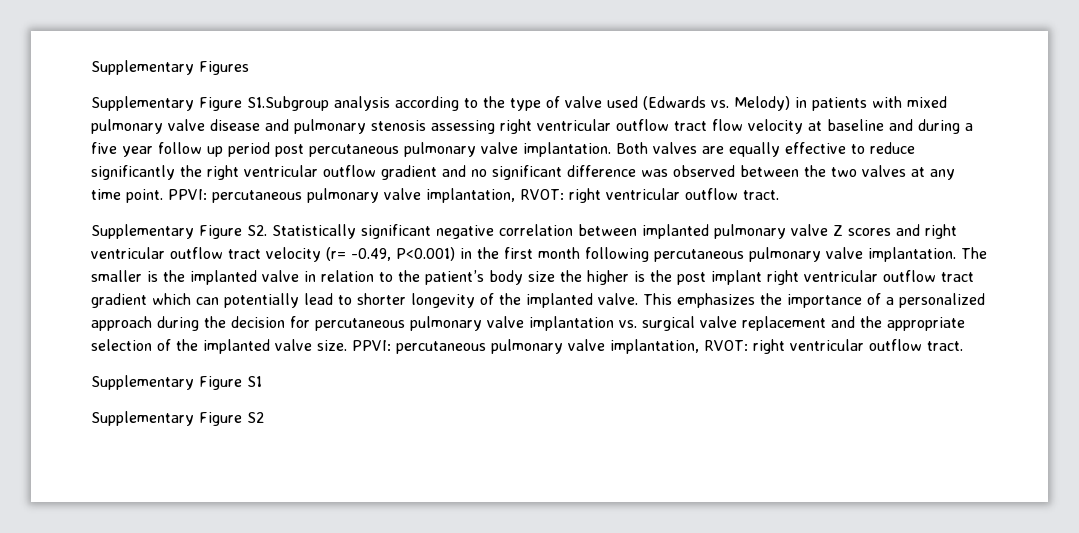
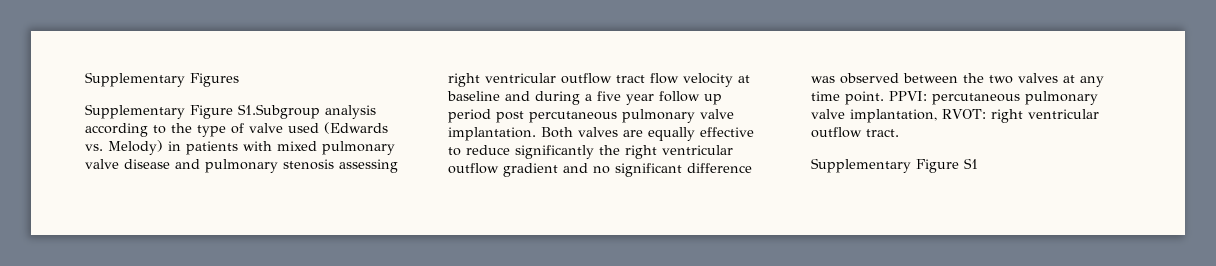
- Supplementary Figure S2. Statistically significant negative correlation between implanted pulmonary valve Z scores and right ventricular outflow tract velocity (r= -0.49, P<0.001) in the first month following percutaneous pulmonary valve implantation. The smaller is the implanted valve in relation to the patient’s body size the higher is the post implant right ventricular outflow tract gradient which can potentially lead to shorter longevity of the implanted valve. This emphasizes the importance of a personalized approach during the decision for percutaneous pulmonary valve implantation vs. surgical valve replacement and the appropriate selection of the implanted valve size. PPVI: percutaneous pulmonary valve implantation, RVOT: right ventricular outflow tract.
- Supplementary Figure S2

